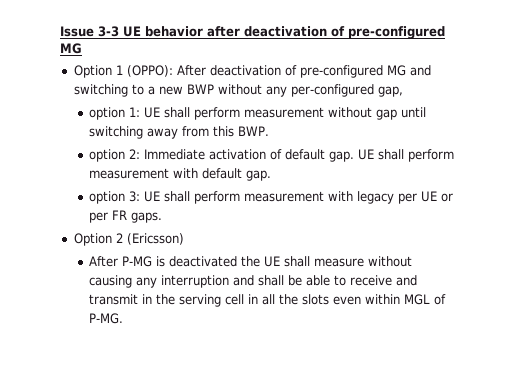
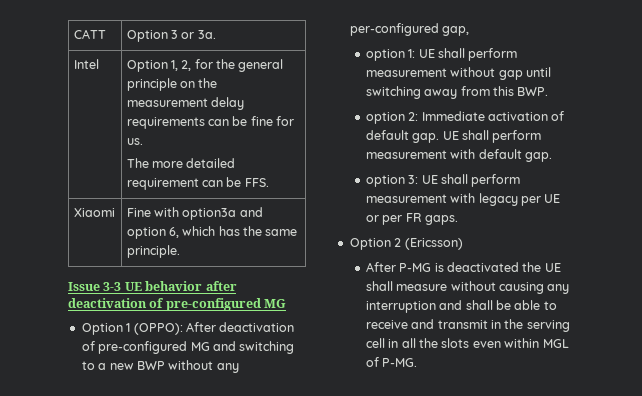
+ CATT | Option 3 or 3a.
+ Intel | Option 1, 2, for the general principle on the measurement delay requirements can be fine for us.
+ The more detailed requirement can be FFS.
+ Xiaomi | Fine with option3a and option 6, which has the same principle.

